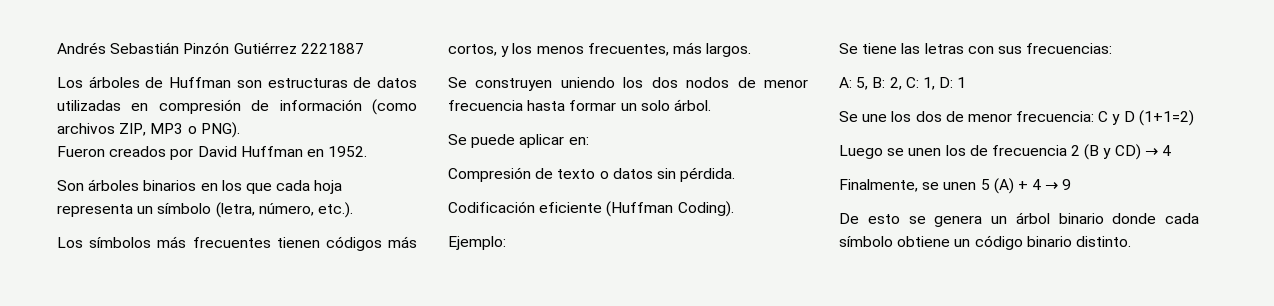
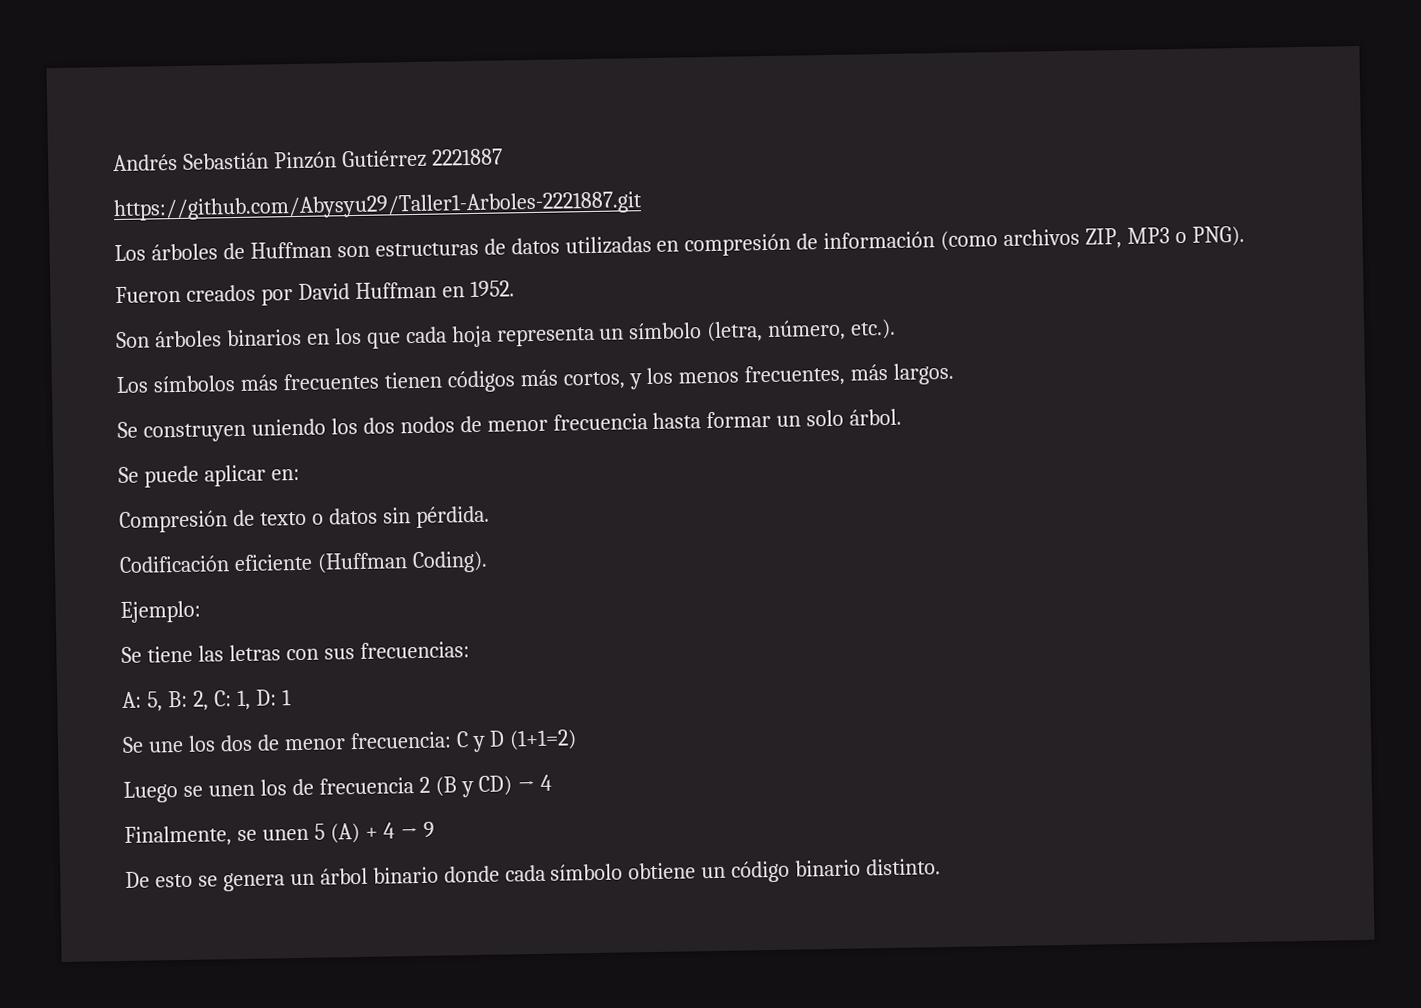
+ https://github.com/Abysyu29/Taller1-Arboles-2221887.git

